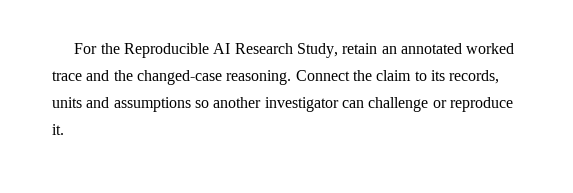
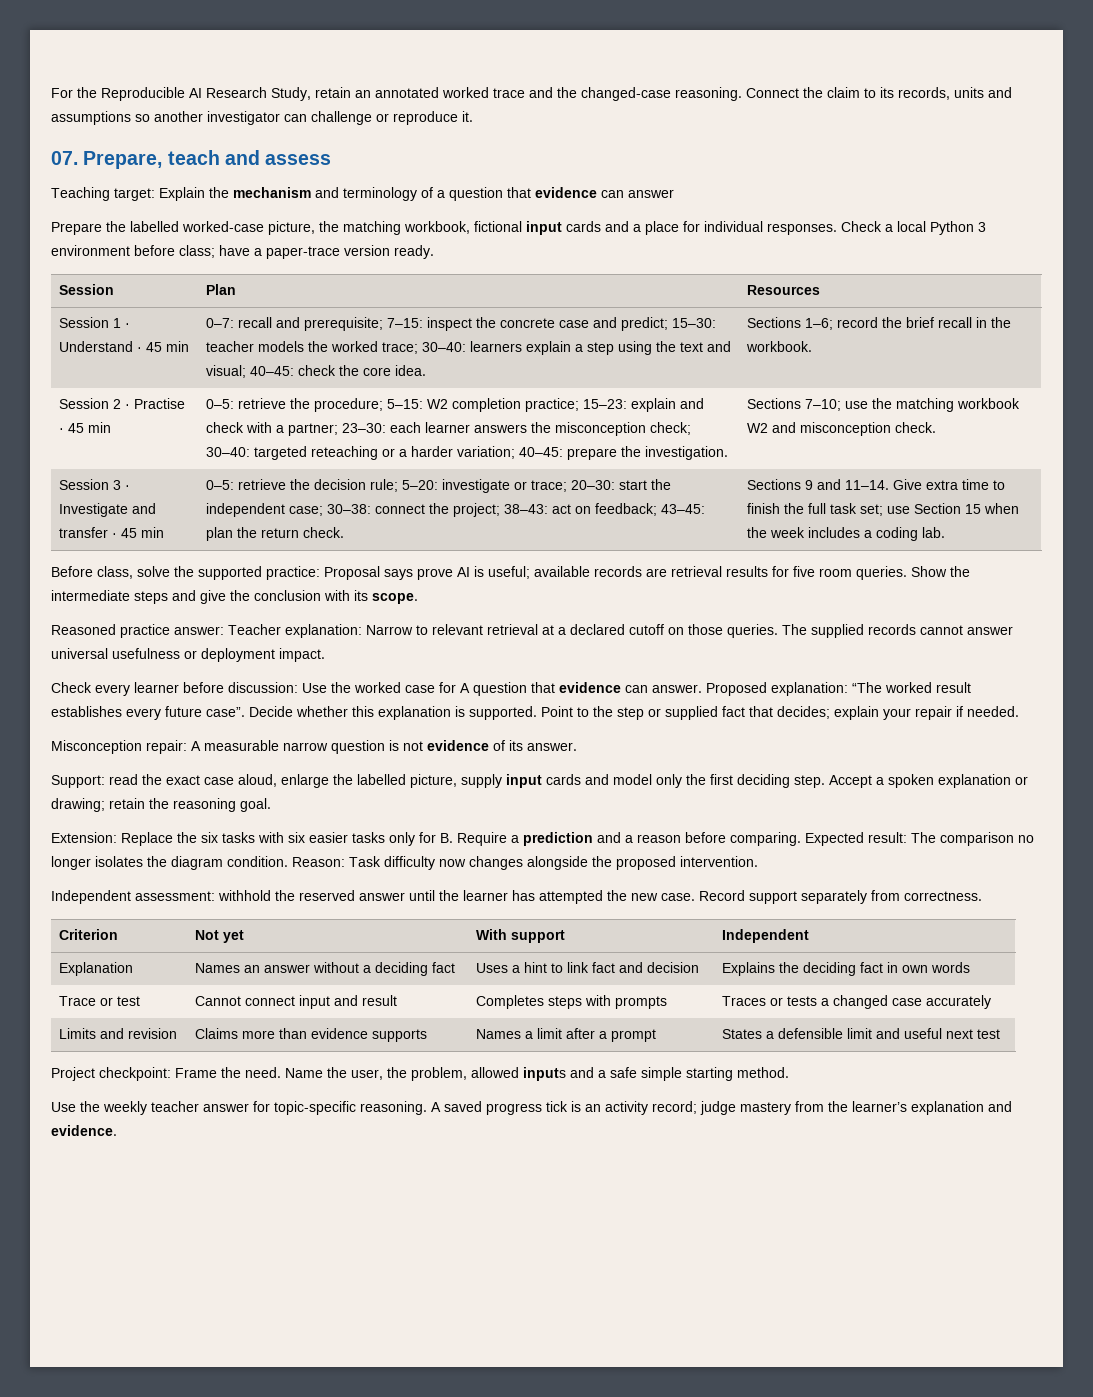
+ 07. Prepare, teach and assess
+ Teaching target: Explain the mechanism and terminology of a question that evidence can answer
+ Prepare the labelled worked-case picture, the matching workbook, fictional input cards and a place for individual responses. Check a local Python 3 environment before class; have a paper-trace version ready.
+ Session | Plan | Resources
+ Session 1 · Understand · 45 min | 0–7: recall and prerequisite; 7–15: inspect the concrete case and predict; 15–30: teacher models the worked trace; 30–40: learners explain a step using the text and visual; 40–45: check the core idea. | Sections 1–6; record the brief recall in the workbook.
+ Session 2 · Practise · 45 min | 0–5: retrieve the procedure; 5–15: W2 completion practice; 15–23: explain and check with a partner; 23–30: each learner answers the misconception check; 30–40: targeted reteaching or a harder variation; 40–45: prepare the investigation. | Sections 7–10; use the matching workbook W2 and misconception check.
+ Session 3 · Investigate and transfer · 45 min | 0–5: retrieve the decision rule; 5–20: investigate or trace; 20–30: start the independent case; 30–38: connect the project; 38–43: act on feedback; 43–45: plan the return check. | Sections 9 and 11–14. Give extra time to finish the full task set; use Section 15 when the week includes a coding lab.
+ Before class, solve the supported practice: Proposal says prove AI is useful; available records are retrieval results for five room queries. Show the intermediate steps and give the conclusion with its scope.
+ Reasoned practice answer: Teacher explanation: Narrow to relevant retrieval at a declared cutoff on those queries. The supplied records cannot answer universal usefulness or deployment impact.
+ Check every learner before discussion: Use the worked case for A question that evidence can answer. Proposed explanation: “The worked result establishes every future case”. Decide whether this explanation is supported. Point to the step or supplied fact that decides; explain your repair if needed.
+ Misconception repair: A measurable narrow question is not evidence of its answer.
+ Support: read the exact case aloud, enlarge the labelled picture, supply input cards and model only the first deciding step. Accept a spoken explanation or drawing; retain the reasoning goal.
+ Extension: Replace the six tasks with six easier tasks only for B. Require a prediction and a reason before comparing. Expected result: The comparison no longer isolates the diagram condition. Reason: Task difficulty now changes alongside the proposed intervention.
+ Independent assessment: withhold the reserved answer until the learner has attempted the new case. Record support separately from correctness.
+ Criterion | Not yet | With support | Independent
+ Explanation | Names an answer without a deciding fact | Uses a hint to link fact and decision | Explains the deciding fact in own words
+ Trace or test | Cannot connect input and result | Completes steps with prompts | Traces or tests a changed case accurately
+ Limits and revision | Claims more than evidence supports | Names a limit after a prompt | States a defensible limit and useful next test
+ Project checkpoint: Frame the need. Name the user, the problem, allowed inputs and a safe simple starting method.
+ Use the weekly teacher answer for topic-specific reasoning. A saved progress tick is an activity record; judge mastery from the learner’s explanation and evidence.

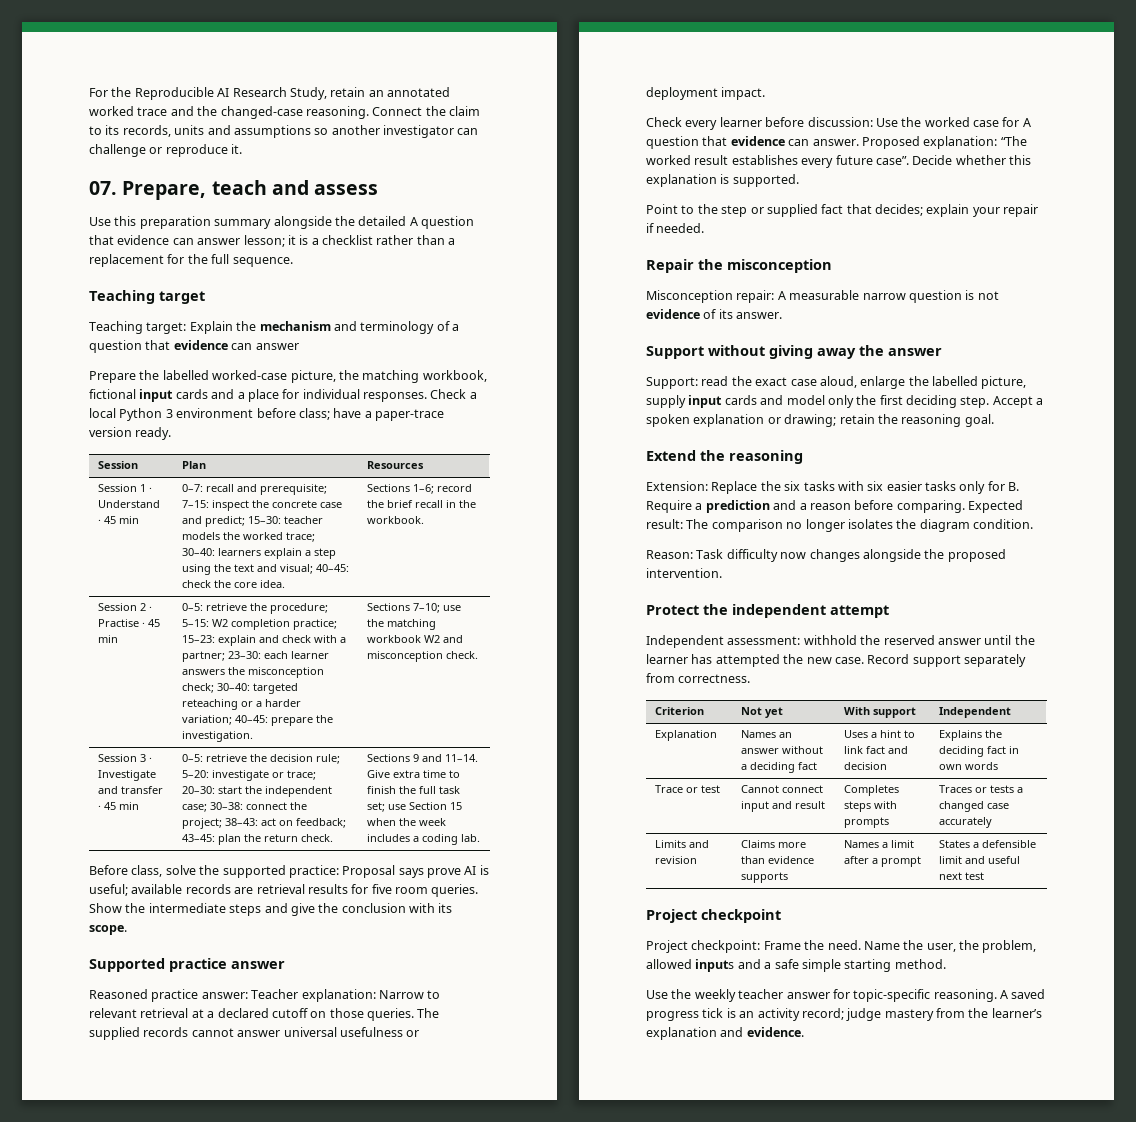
+ Use this preparation summary alongside the detailed A question that evidence can answer lesson; it is a checklist rather than a replacement for the full sequence.
+ Teaching target
+ Supported practice answer
- Decide whether this explanation is supported. Point to the step or supplied fact that decides; explain your repair if needed.
+ Decide whether this explanation is supported.
+ Point to the step or supplied fact that decides; explain your repair if needed.
+ Repair the misconception
+ Support without giving away the answer
+ Extend the reasoning
- Expected result: The comparison no longer isolates the diagram condition. Reason: Task difficulty now changes alongside the proposed intervention.
+ Expected result: The comparison no longer isolates the diagram condition.
+ Reason: Task difficulty now changes alongside the proposed intervention.
+ Protect the independent attempt
+ Project checkpoint

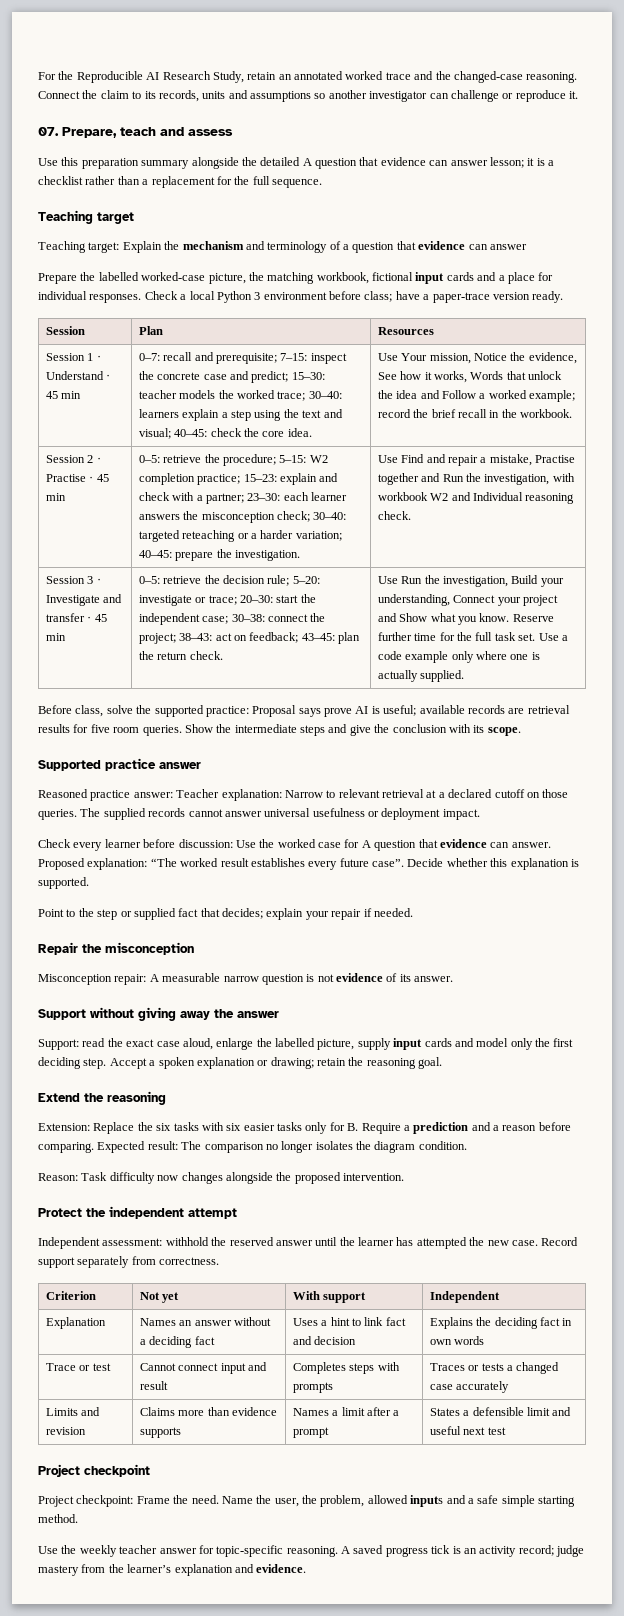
- Sections 1–6; record the brief recall in the workbook.
+ Use Your mission, Notice the evidence, See how it works, Words that unlock the idea and Follow a worked example; record the brief recall in the workbook.
- Sections 7–10; use the matching workbook W2 and misconception check.
+ Use Find and repair a mistake, Practise together and Run the investigation, with workbook W2 and Individual reasoning check.
- Sections 9 and 11–14. Give extra time to finish the full task set; use Section 15 when the week includes a coding lab.
+ Use Run the investigation, Build your understanding, Connect your project and Show what you know. Reserve further time for the full task set. Use a code example only where one is actually supplied.

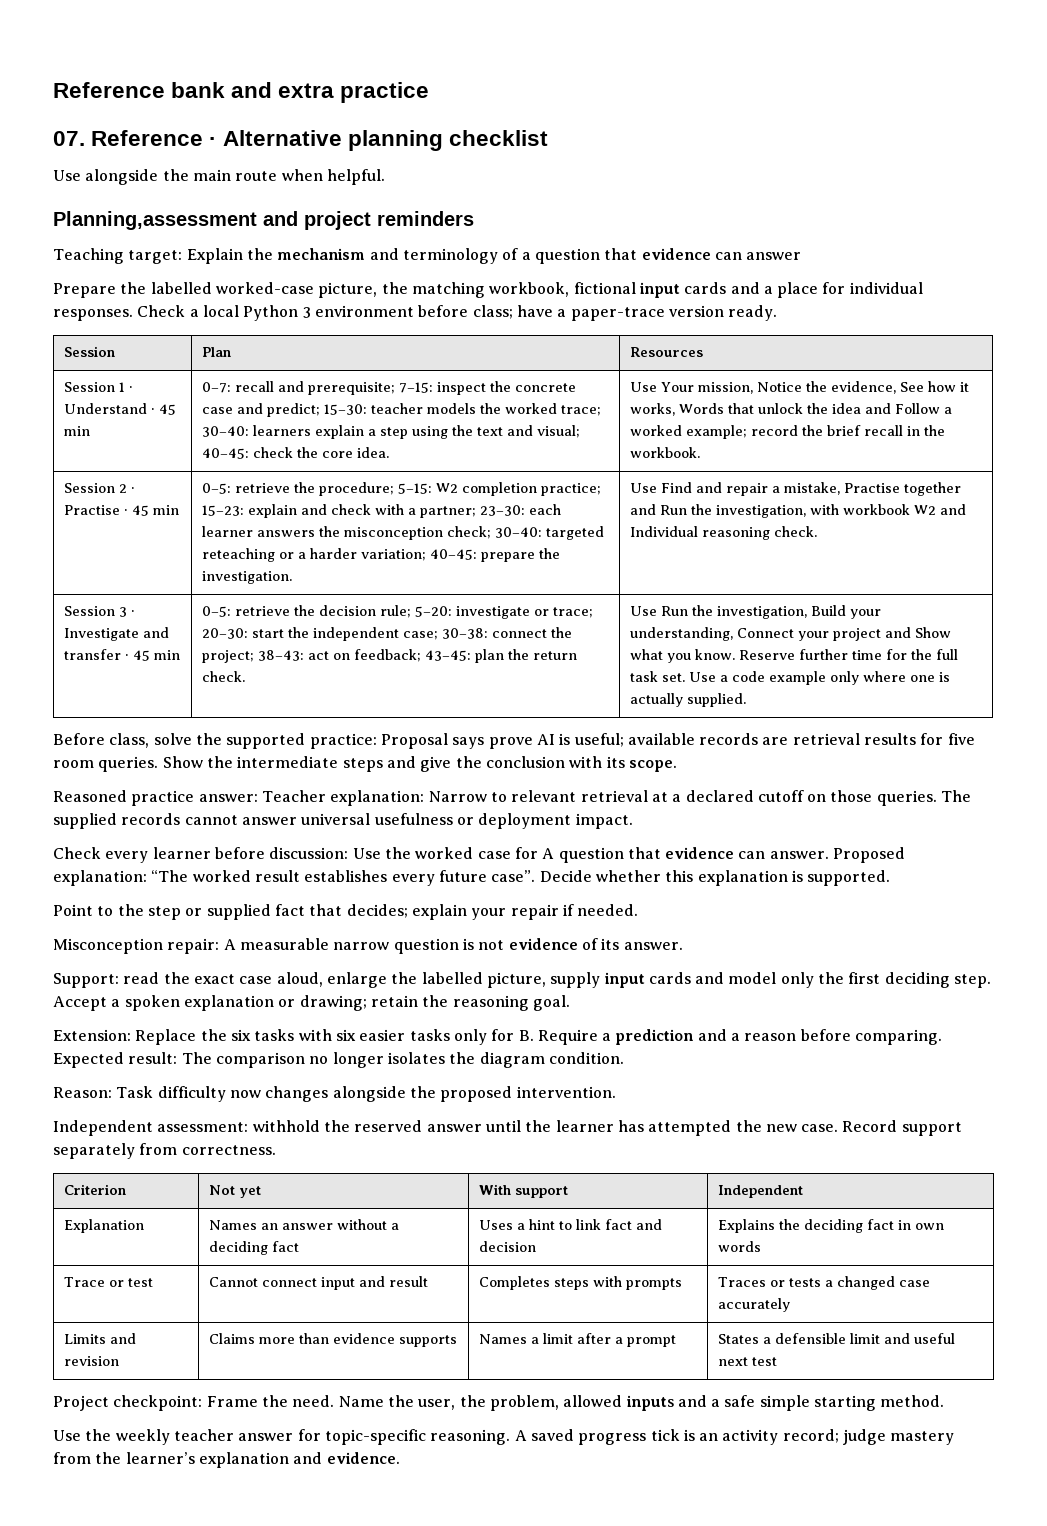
- For the Reproducible AI Research Study, retain an annotated worked trace and the changed-case reasoning. Connect the claim to its records, units and assumptions so another investigator can challenge or reproduce it.
- 07. Prepare, teach and assess
- Use this preparation summary alongside the detailed A question that evidence can answer lesson; it is a checklist rather than a replacement for the full sequence.
- Teaching target
+ Reference bank and extra practice
+ 07. Reference · Alternative planning checklist
+ Use alongside the main route when helpful.
+ Planning,assessment and project reminders
- Supported practice answer
- Repair the misconception
- Support without giving away the answer
- Extend the reasoning
- Protect the independent attempt
- Project checkpoint

